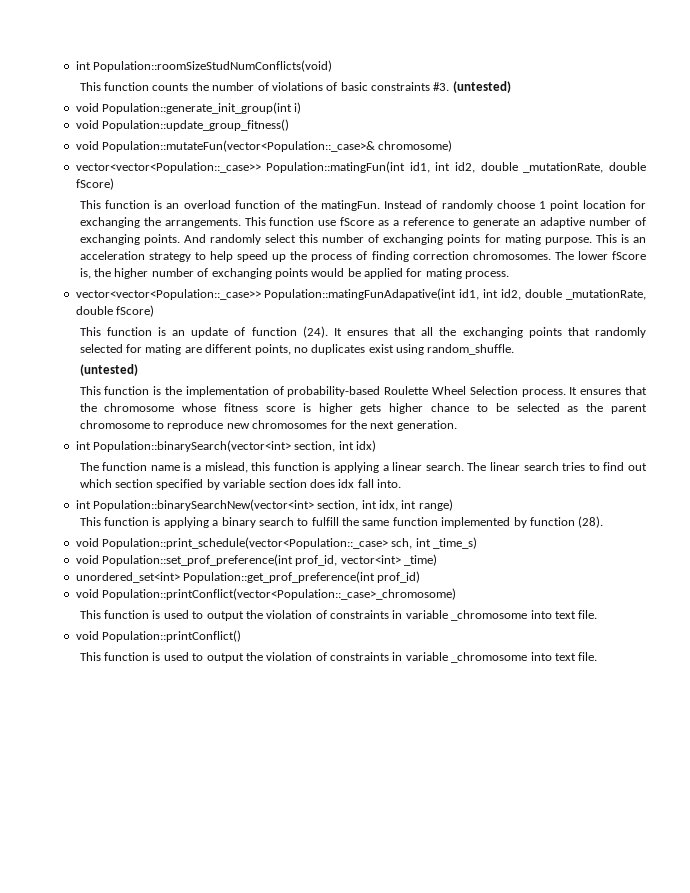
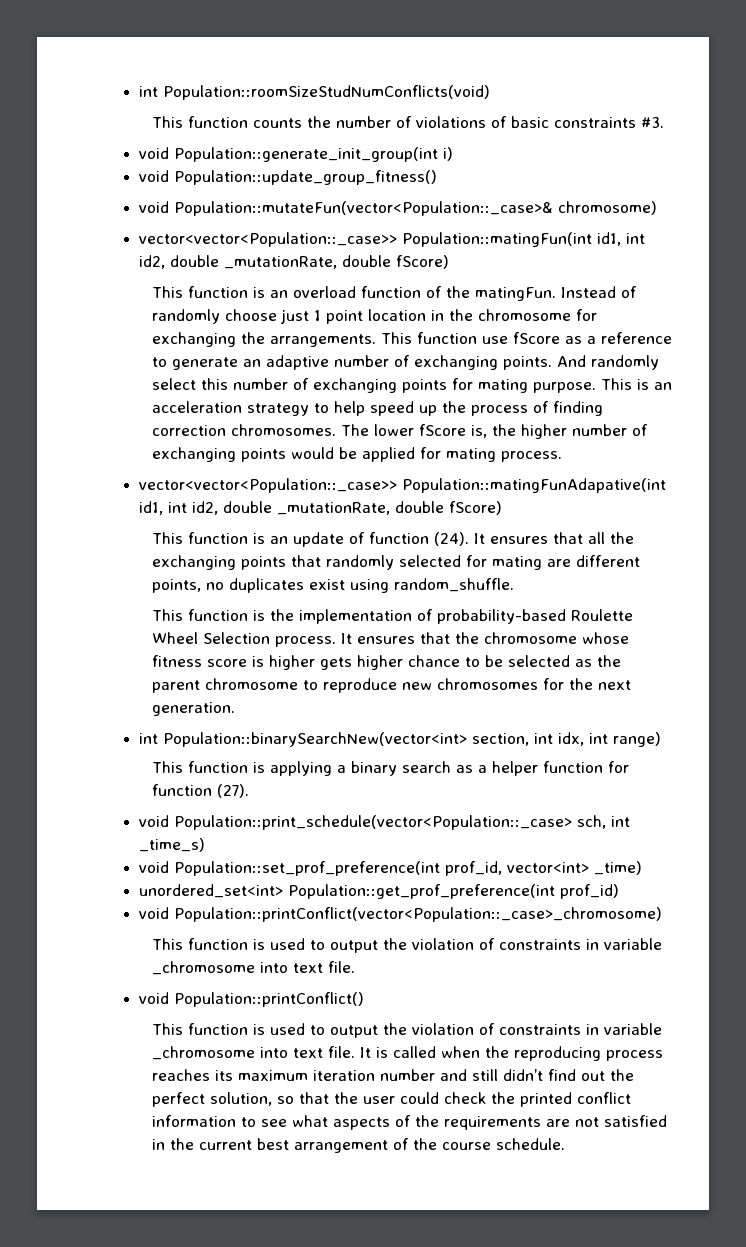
- This function counts the number of violations of basic constraints #3. (untested)
+ This function counts the number of violations of basic constraints #3.
- Instead of randomly choose 1 point location for exchanging the arrangements.
+ Instead of randomly choose just 1 point location in the chromosome for exchanging the arrangements.
  It ensures that all the exchanging points that randomly selected for mating are different points, no duplicates exist using random_shuffle.
- (untested)
- int Population::binarySearch(vector<int> section, int idx)
- The function name is a mislead, this function is applying a linear search. The linear search tries to find out which section specified by variable section does idx fall into.
- This function is applying a binary search to fulfill the same function implemented by function (28).
+ This function is applying a binary search as a helper function for function (27).
+ It is called when the reproducing process reaches its maximum iteration number and still didn’t find out the perfect solution, so that the user could check the printed conflict information to see what aspects of the requirements are not satisfied in the current best arrangement of the course schedule.

